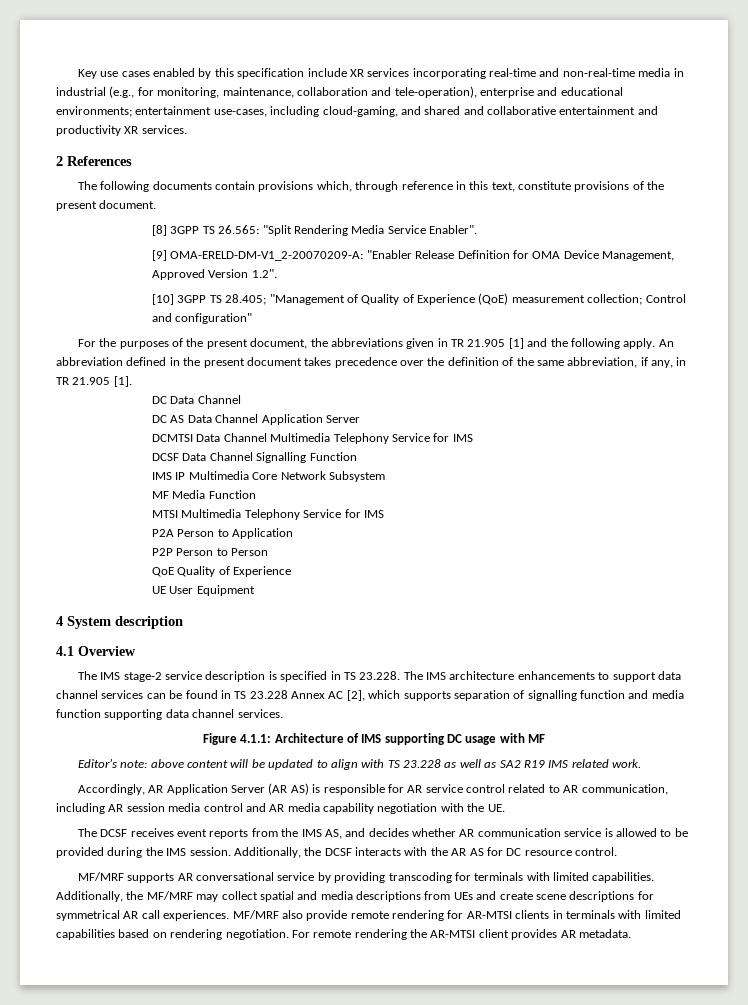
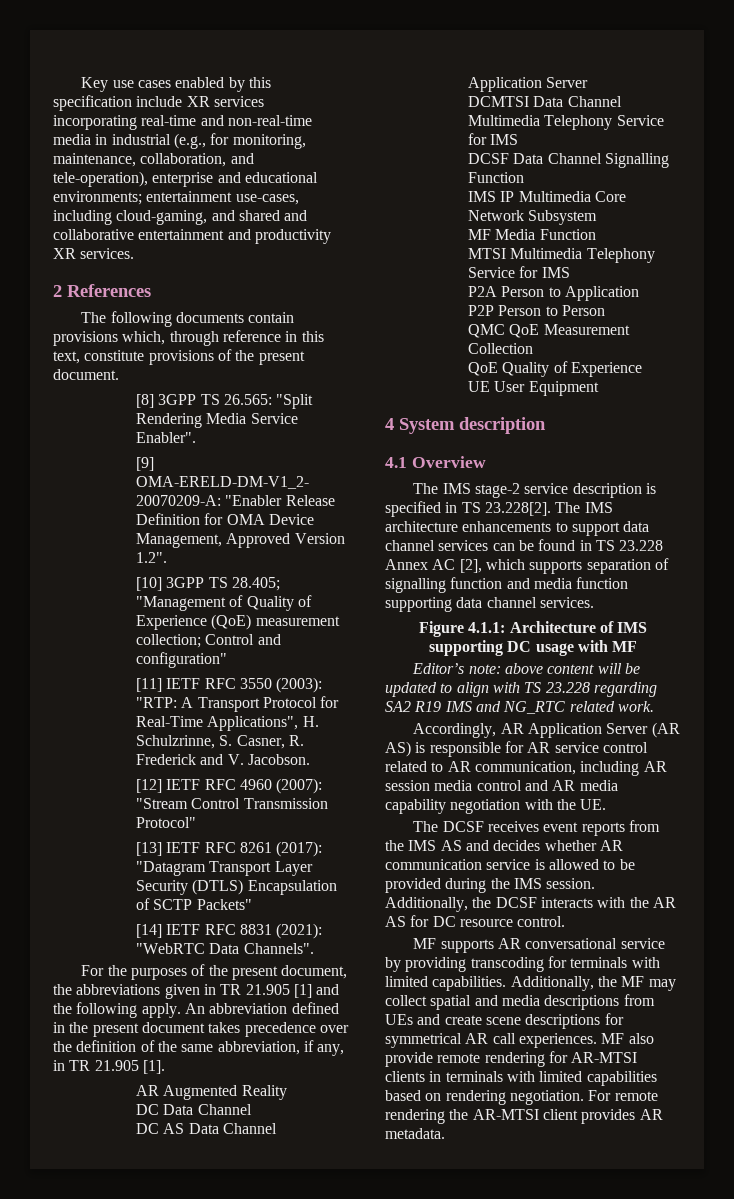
- Key use cases enabled by this specification include XR services incorporating real-time and non-real-time media in industrial (e.g., for monitoring, maintenance, collaboration and tele-operation), enterprise and educational environments; entertainment use-cases, including cloud-gaming, and shared and collaborative entertainment and productivity XR services.
+ Key use cases enabled by this specification include XR services incorporating real-time and non-real-time media in industrial (e.g., for monitoring, maintenance, collaboration, and tele-operation), enterprise and educational environments; entertainment use-cases, including cloud-gaming, and shared and collaborative entertainment and productivity XR services.
+ [11] IETF RFC 3550 (2003): "RTP: A Transport Protocol for Real-Time Applications", H. Schulzrinne, S. Casner, R. Frederick and V. Jacobson.
+ [12] IETF RFC 4960 (2007): "Stream Control Transmission Protocol"
+ [13] IETF RFC 8261 (2017): "Datagram Transport Layer Security (DTLS) Encapsulation of SCTP Packets"
+ [14] IETF RFC 8831 (2021): "WebRTC Data Channels".
+ AR Augmented Reality
+ QMC QoE Measurement Collection
- The IMS stage-2 service description is specified in TS 23.228. The IMS architecture enhancements to support data channel services can be found in TS 23.228 Annex AC [2], which supports separation of signalling function and media function supporting data channel services.
+ The IMS stage-2 service description is specified in TS 23.228[2]. The IMS architecture enhancements to support data channel services can be found in TS 23.228 Annex AC [2], which supports separation of signalling function and media function supporting data channel services.
- Editor’s note: above content will be updated to align with TS 23.228 as well as SA2 R19 IMS related work.
+ Editor’s note: above content will be updated to align with TS 23.228 regarding SA2 R19 IMS and NG_RTC related work.
- The DCSF receives event reports from the IMS AS, and decides whether AR communication service is allowed to be provided during the IMS session.
+ The DCSF receives event reports from the IMS AS and decides whether AR communication service is allowed to be provided during the IMS session.
- MF/MRF supports AR conversational service by providing transcoding for terminals with limited capabilities.
+ MF supports AR conversational service by providing transcoding for terminals with limited capabilities.
- Additionally, the MF/MRF may collect spatial and media descriptions from UEs and create scene descriptions for symmetrical AR call experiences.
+ Additionally, the MF may collect spatial and media descriptions from UEs and create scene descriptions for symmetrical AR call experiences.
- MF/MRF also provide remote rendering for AR-MTSI clients in terminals with limited capabilities based on rendering negotiation.
+ MF also provide remote rendering for AR-MTSI clients in terminals with limited capabilities based on rendering negotiation.

